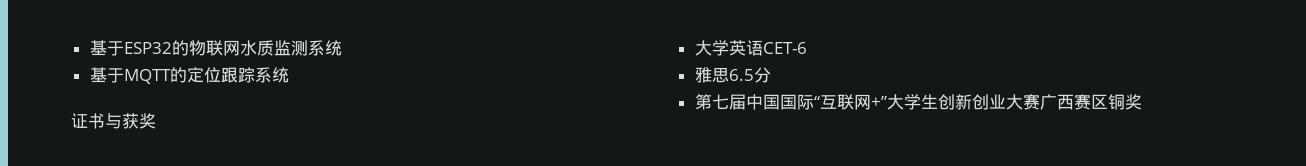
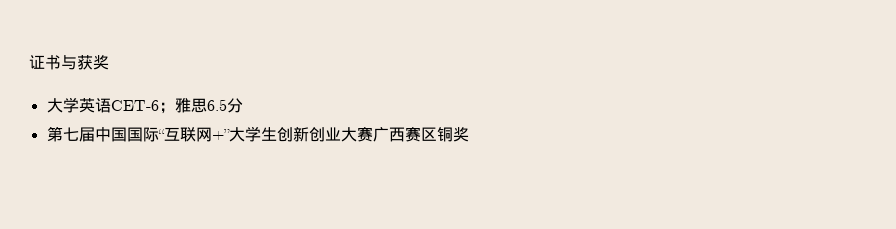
- 基于ESP32的物联网水质监测系统
- 基于MQTT的定位跟踪系统
- 大学英语CET-6
- 雅思6.5分
+ 大学英语CET-6；雅思6.5分

